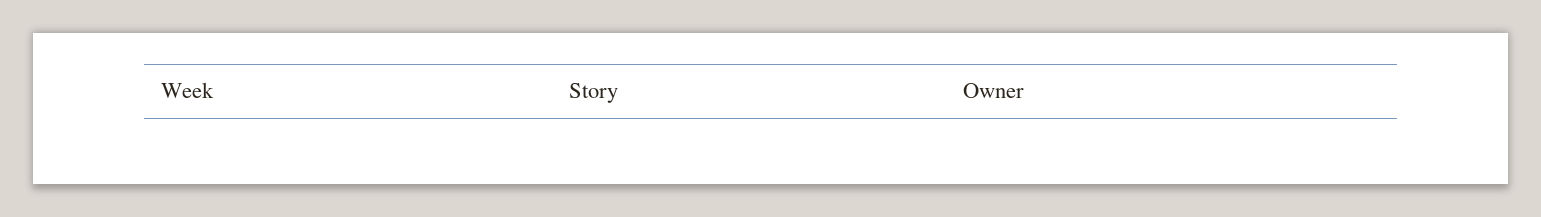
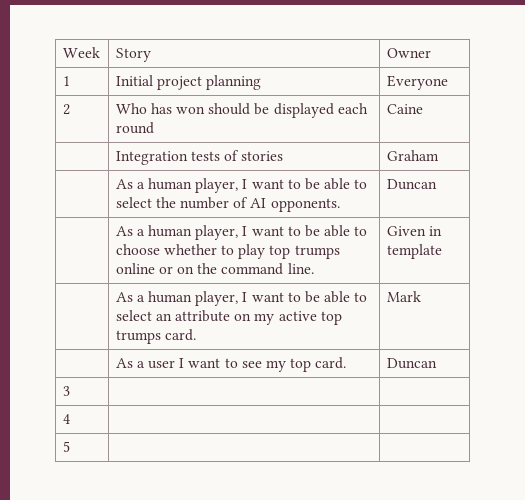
+ 1 | Initial project planning | Everyone
+ 2 | Who has won should be displayed each round | Caine
+ | Integration tests of stories | Graham
+ | As a human player, I want to be able to select the number of AI opponents. | Duncan
+ | As a human player, I want to be able to choose whether to play top trumps online or on the command line. | Given in template
+ | As a human player, I want to be able to select an attribute on my active top trumps card. | Mark
+ | As a user I want to see my top card. | Duncan
+ 3 | |
+ 4 | |
+ 5 | |

